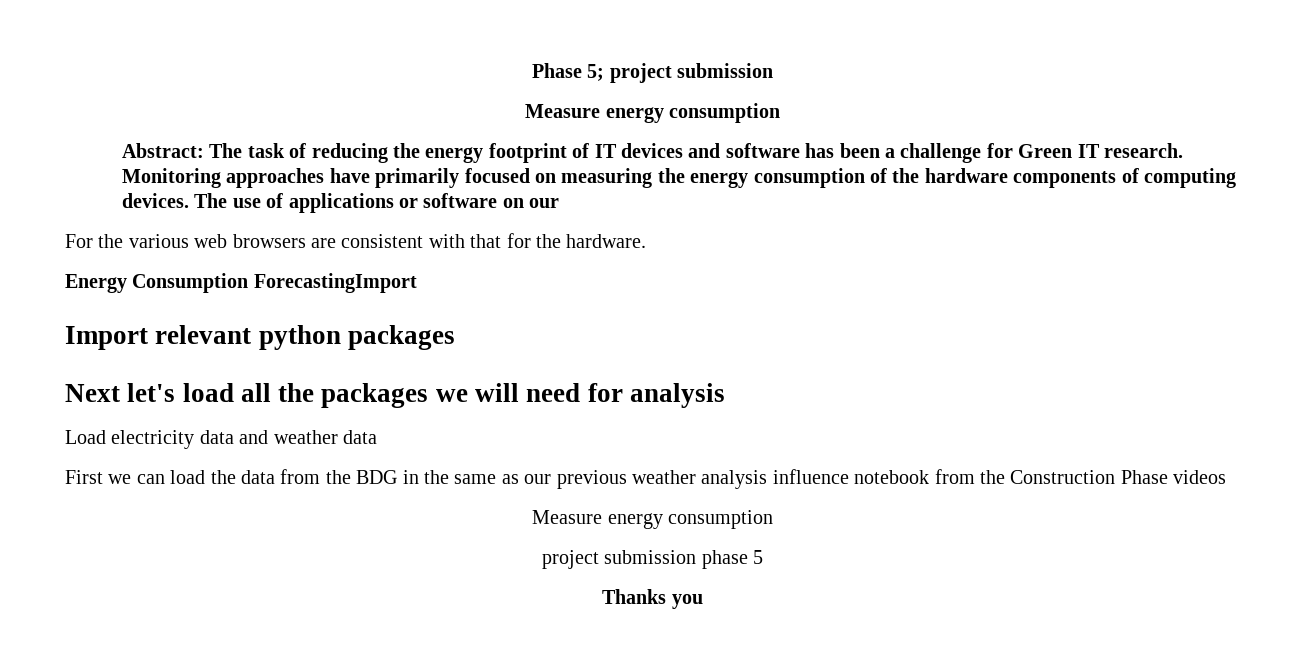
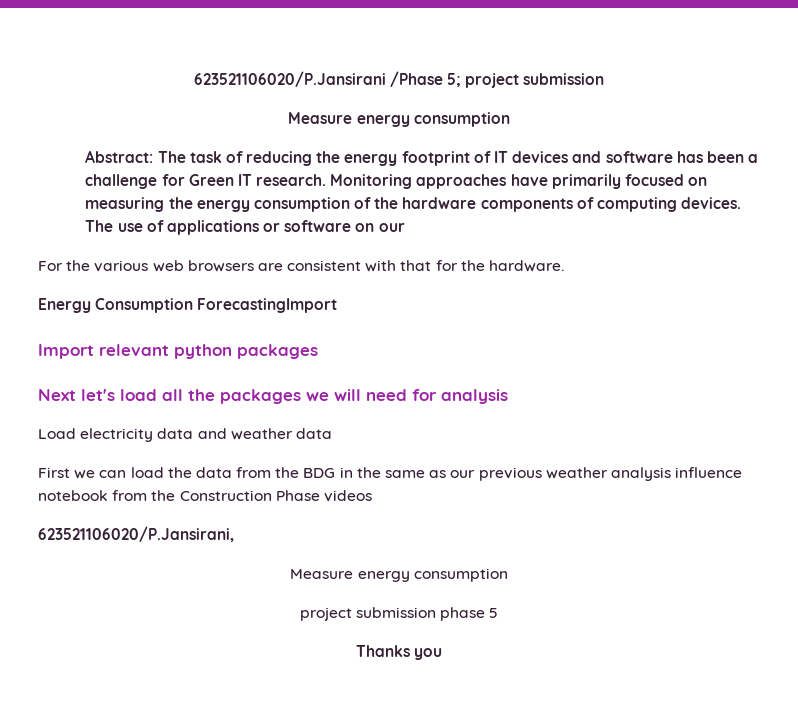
- Phase 5; project submission
+ 623521106020/P.Jansirani /Phase 5; project submission
+ 623521106020/P.Jansirani,

